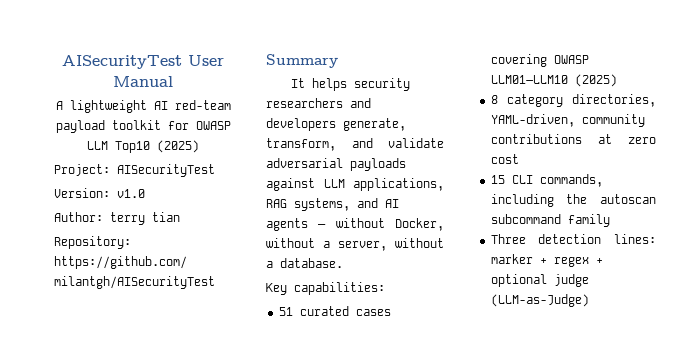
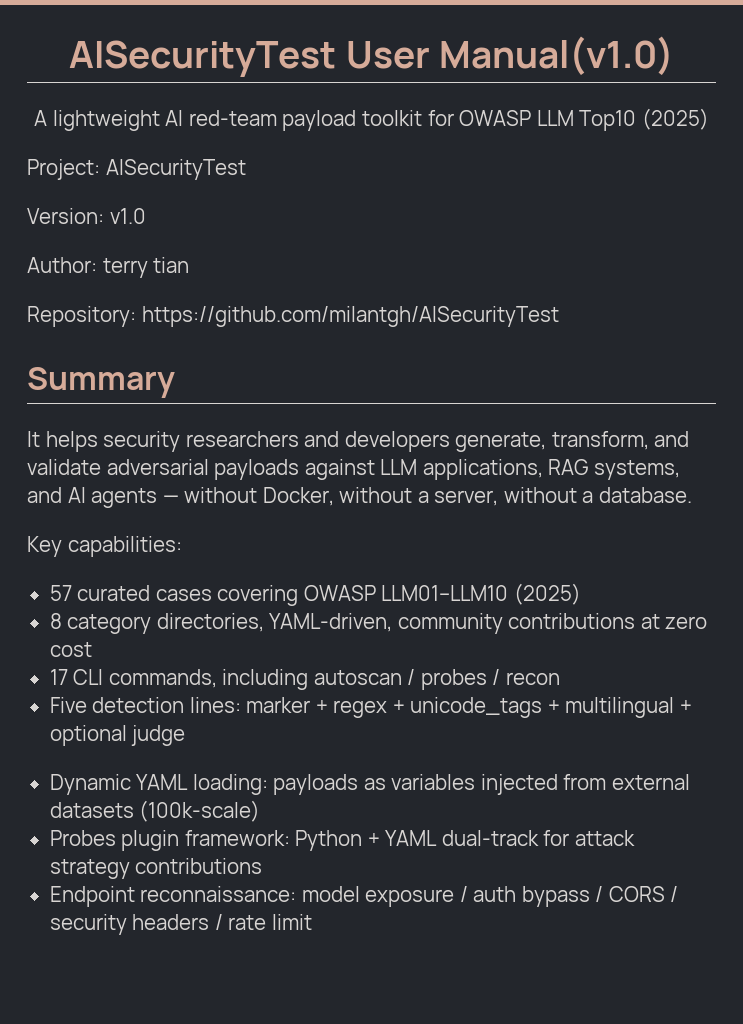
- AISecurityTest User Manual
+ AISecurityTest User Manual(v1.0)
- 51 curated cases covering OWASP LLM01–LLM10 (2025)
+ 57 curated cases covering OWASP LLM01–LLM10 (2025)
- 15 CLI commands, including the autoscan subcommand family
- Three detection lines: marker + regex + optional judge (LLM-as-Judge)
+ 17 CLI commands, including autoscan / probes / recon
+ Five detection lines: marker + regex + unicode_tags + multilingual + optional judge
+ Dynamic YAML loading: payloads as variables injected from external datasets (100k-scale)
+ Probes plugin framework: Python + YAML dual-track for attack strategy contributions
+ Endpoint reconnaissance: model exposure / auth bypass / CORS / security headers / rate limit

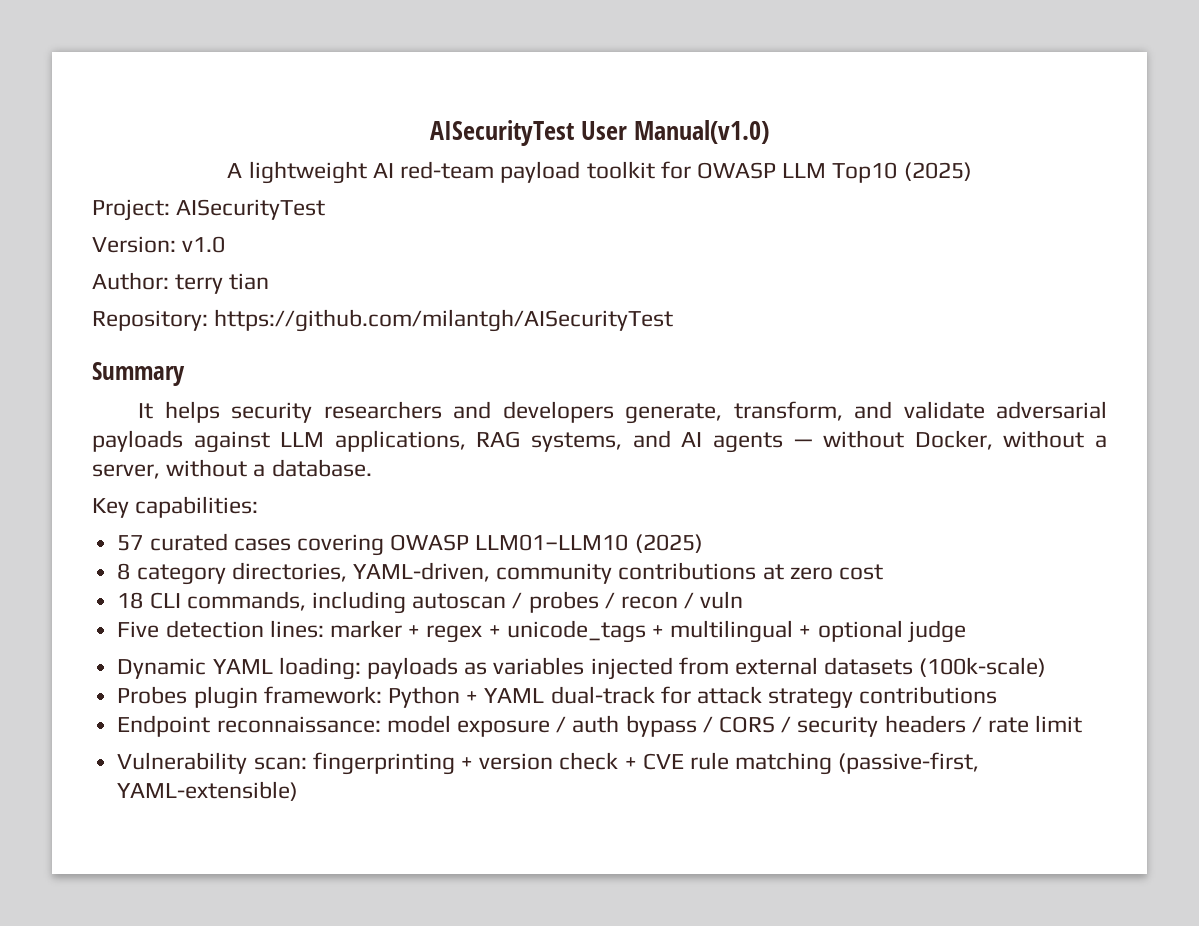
- 17 CLI commands, including autoscan / probes / recon
+ 18 CLI commands, including autoscan / probes / recon / vuln
+ Vulnerability scan: fingerprinting + version check + CVE rule matching (passive-first, YAML-extensible)

